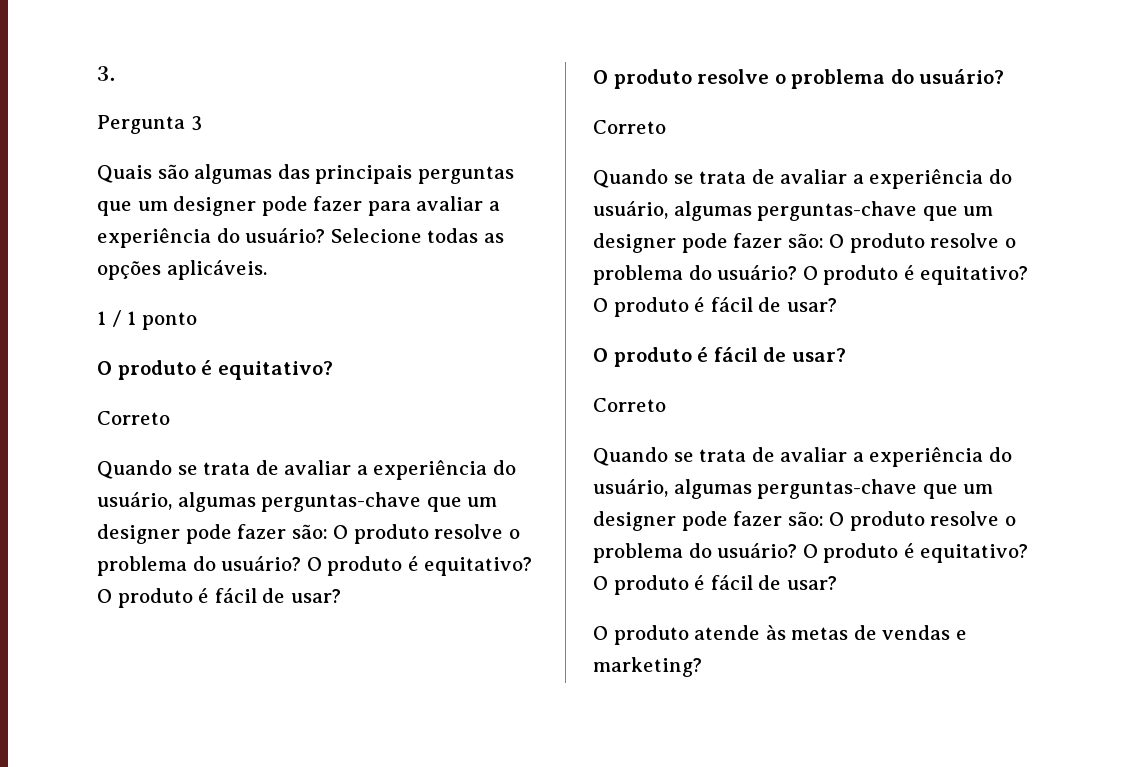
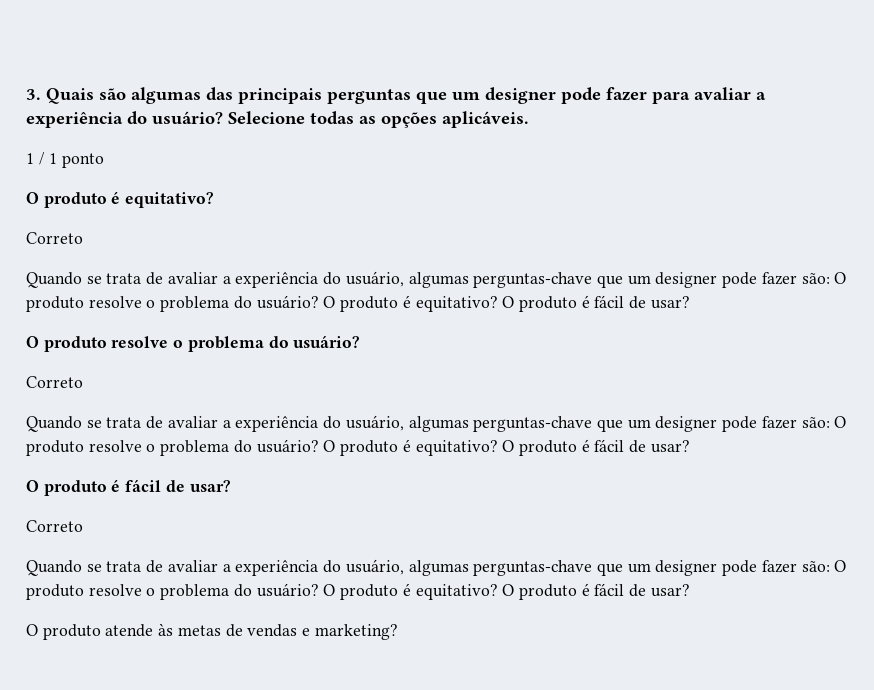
- 3.
- Pergunta 3
- Quais são algumas das principais perguntas que um designer pode fazer para avaliar a experiência do usuário?
+ 3. Quais são algumas das principais perguntas que um designer pode fazer para avaliar a experiência do usuário?

